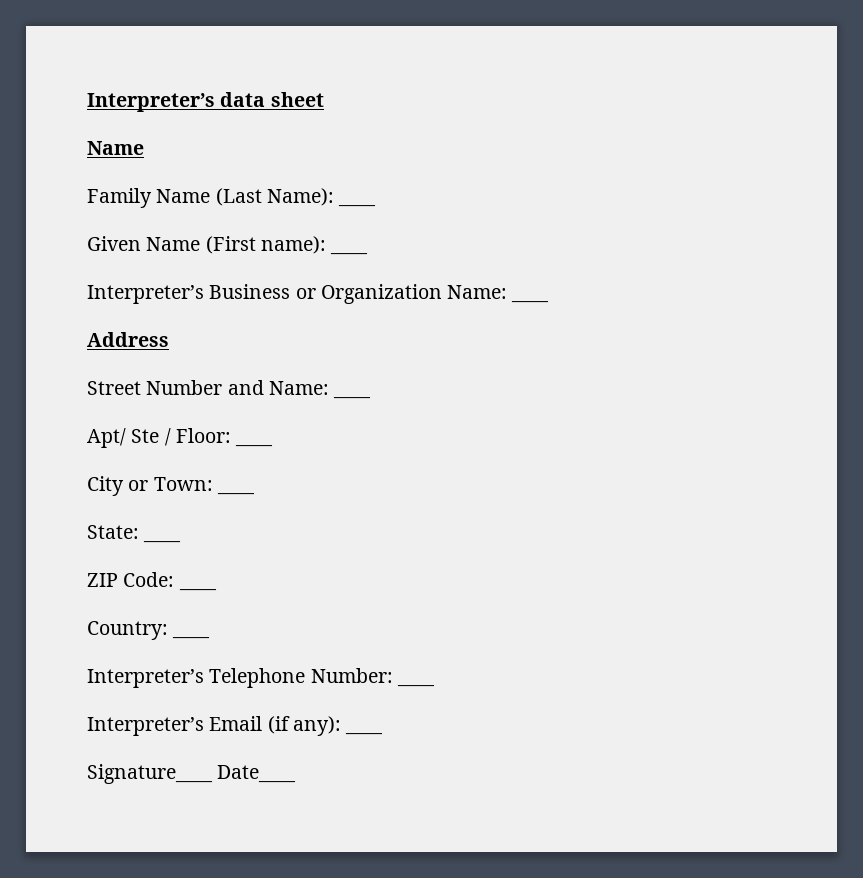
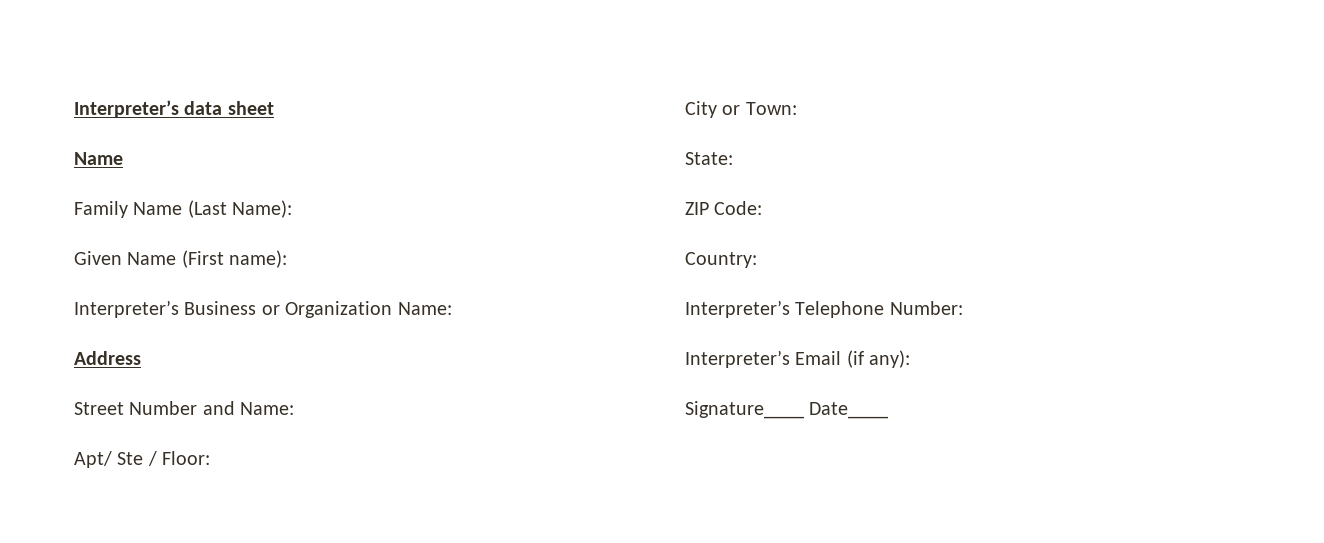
- Family Name (Last Name): ____
+ Family Name (Last Name):
- Given Name (First name): ____
+ Given Name (First name):
- Interpreter’s Business or Organization Name: ____
+ Interpreter’s Business or Organization Name:
- Street Number and Name: ____
+ Street Number and Name:
- Apt/ Ste / Floor: ____
+ Apt/ Ste / Floor:
- City or Town: ____
+ City or Town:
- State: ____
+ State:
- ZIP Code: ____
+ ZIP Code:
- Country: ____
+ Country:
- Interpreter’s Telephone Number: ____
+ Interpreter’s Telephone Number:
- Interpreter’s Email (if any): ____
+ Interpreter’s Email (if any):

